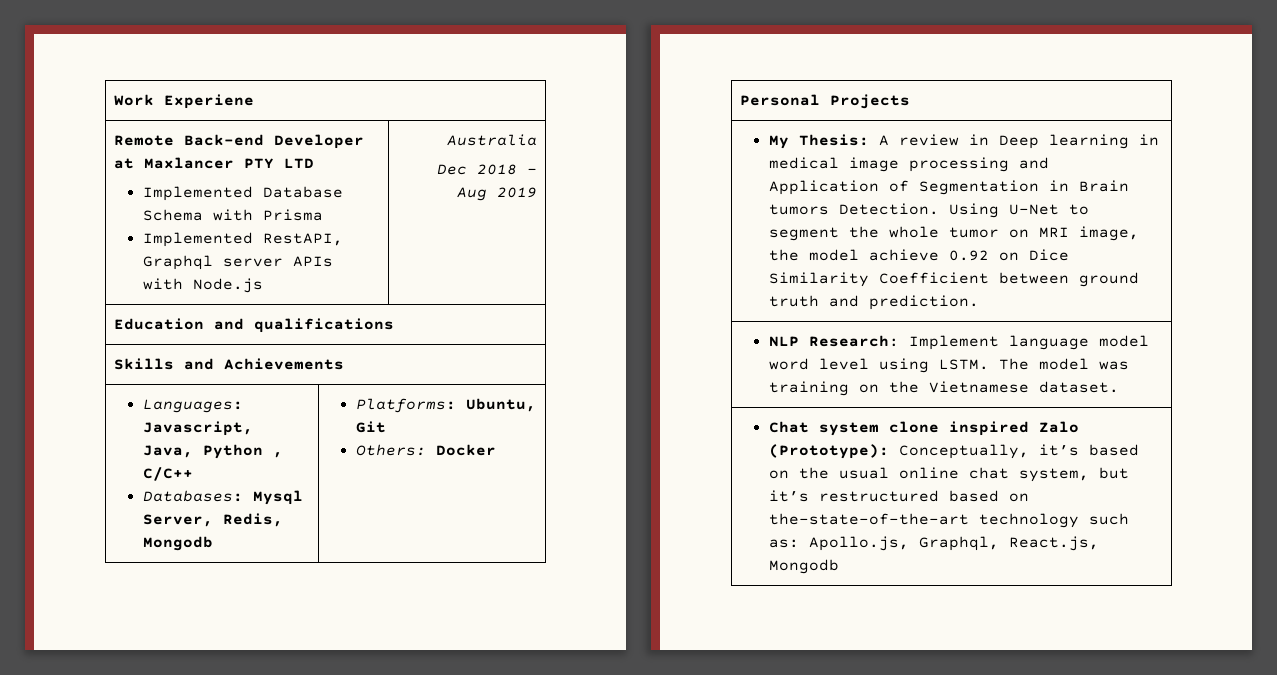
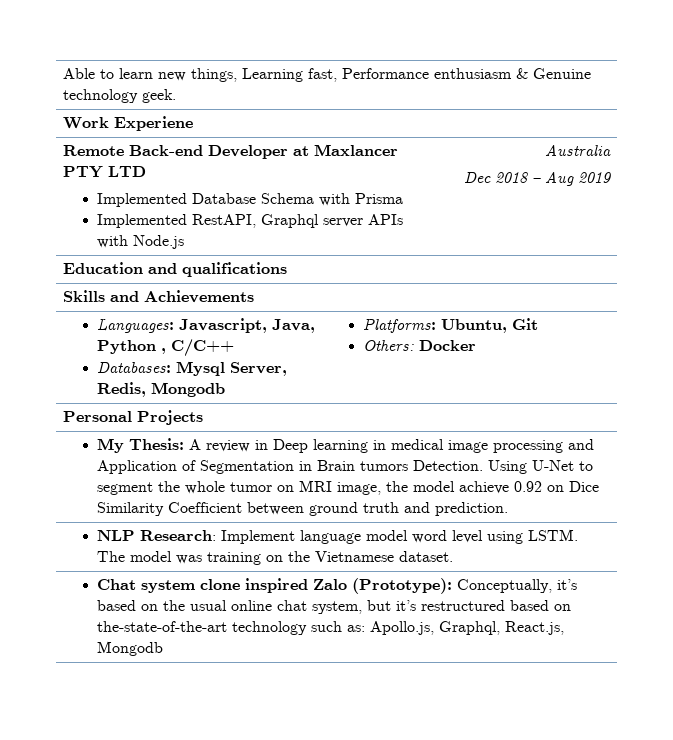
+ Able to learn new things, Learning fast, Performance enthusiasm & Genuine technology geek.

